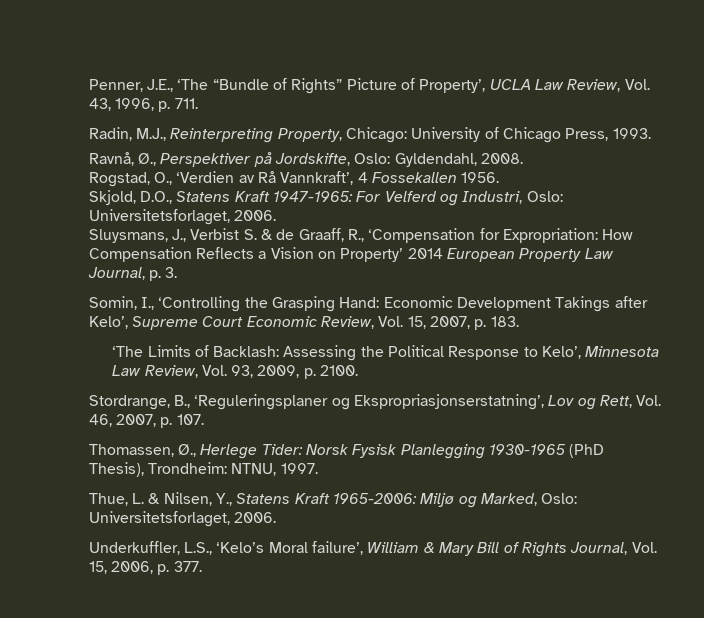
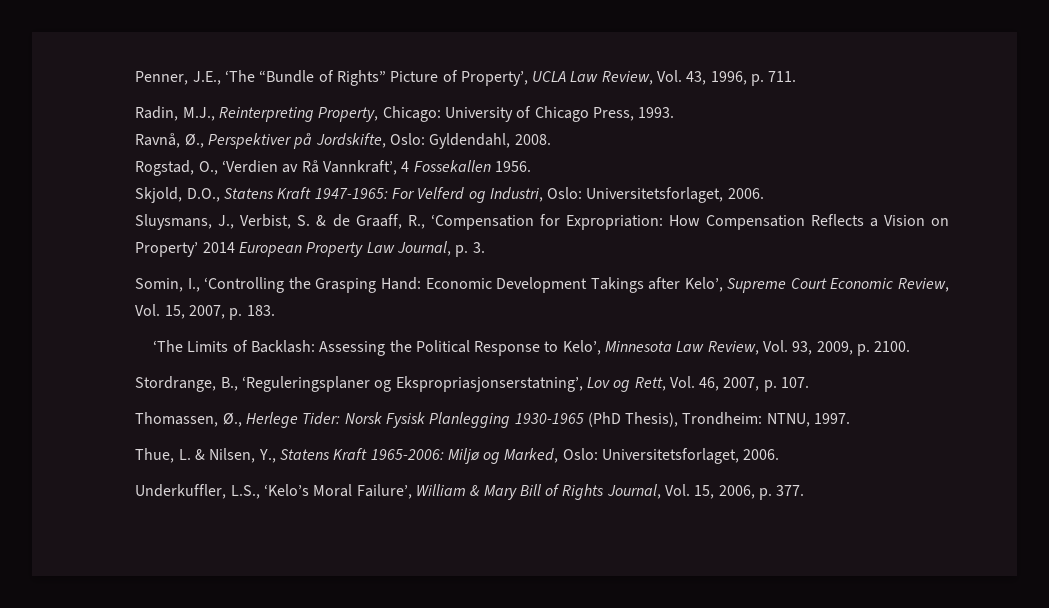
- Sluysmans, J., Verbist S. & de Graaff, R., ‘Compensation for Expropriation: How Compensation Reflects a Vision on Property’ 2014 European Property Law Journal, p. 3.
+ Sluysmans, J., Verbist, S. & de Graaff, R., ‘Compensation for Expropriation: How Compensation Reflects a Vision on Property’ 2014 European Property Law Journal, p. 3.
- Underkuffler, L.S., ‘Kelo’s Moral failure’, William & Mary Bill of Rights Journal, Vol. 15, 2006, p. 377.
+ Underkuffler, L.S., ‘Kelo’s Moral Failure’, William & Mary Bill of Rights Journal, Vol. 15, 2006, p. 377.

